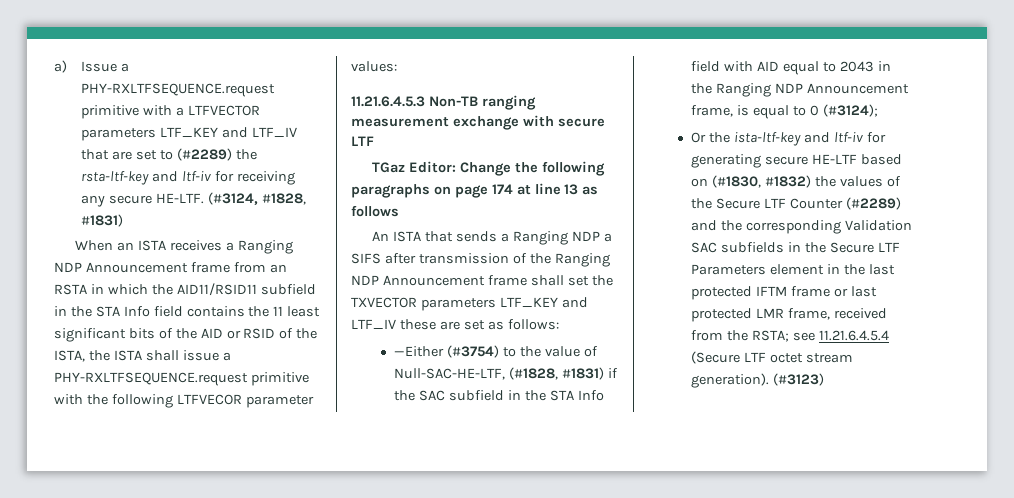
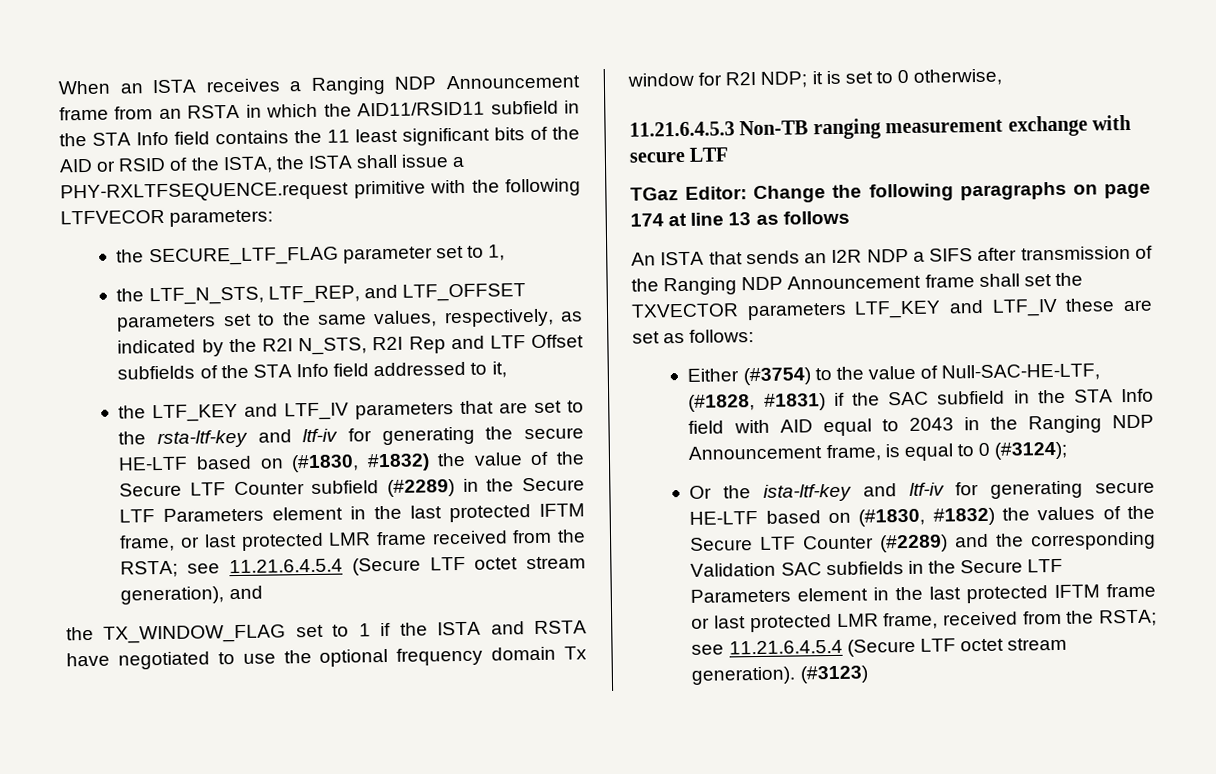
- a) Issue a PHY-RXLTFSEQUENCE.request primitive with a LTFVECTOR parameters LTF_KEY and LTF_IV that are set to (#2289) the rsta-ltf-key and ltf-iv for receiving any secure HE-LTF. (#3124, #1828, #1831)
- When an ISTA receives a Ranging NDP Announcement frame from an RSTA in which the AID11/RSID11 subfield in the STA Info field contains the 11 least significant bits of the AID or RSID of the ISTA, the ISTA shall issue a PHY-RXLTFSEQUENCE.request primitive with the following LTFVECOR parameter values:
+ When an ISTA receives a Ranging NDP Announcement frame from an RSTA in which the AID11/RSID11 subfield in the STA Info field contains the 11 least significant bits of the AID or RSID of the ISTA, the ISTA shall issue a PHY-RXLTFSEQUENCE.request primitive with the following LTFVECOR parameters:
+ the SECURE_LTF_FLAG parameter set to 1,
+ the LTF_N_STS, LTF_REP, and LTF_OFFSET parameters set to the same values, respectively, as indicated by the R2I N_STS, R2I Rep and LTF Offset subfields of the STA Info field addressed to it,
+ the LTF_KEY and LTF_IV parameters that are set to the rsta-ltf-key and ltf-iv for generating the secure HE-LTF based on (#1830, #1832) the value of the Secure LTF Counter subfield (#2289) in the Secure LTF Parameters element in the last protected IFTM frame, or last protected LMR frame received from the RSTA; see 11.21.6.4.5.4 (Secure LTF octet stream generation), and
+ the TX_WINDOW_FLAG set to 1 if the ISTA and RSTA have negotiated to use the optional frequency domain Tx window for R2I NDP; it is set to 0 otherwise,
- An ISTA that sends a Ranging NDP a SIFS after transmission of the Ranging NDP Announcement frame shall set the TXVECTOR parameters LTF_KEY and LTF_IV these are set as follows:
+ An ISTA that sends an I2R NDP a SIFS after transmission of the Ranging NDP Announcement frame shall set the TXVECTOR parameters LTF_KEY and LTF_IV these are set as follows:
- —Either (#3754) to the value of Null-SAC-HE-LTF, (#1828, #1831) if the SAC subfield in the STA Info field with AID equal to 2043 in the Ranging NDP Announcement frame, is equal to 0 (#3124);
+ Either (#3754) to the value of Null-SAC-HE-LTF, (#1828, #1831) if the SAC subfield in the STA Info field with AID equal to 2043 in the Ranging NDP Announcement frame, is equal to 0 (#3124);

